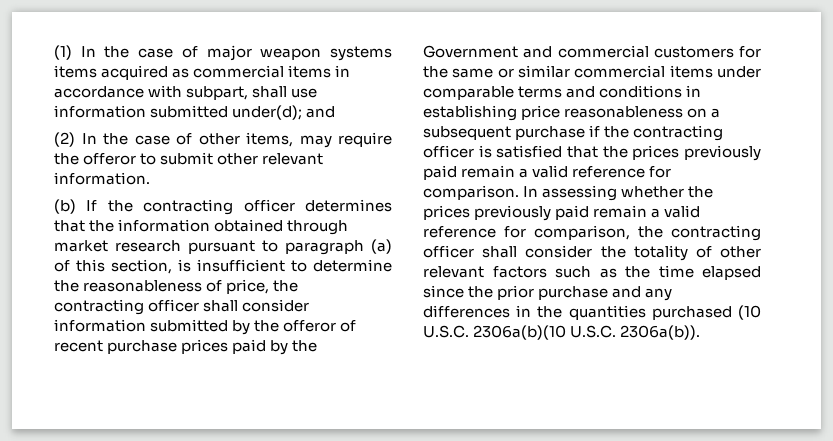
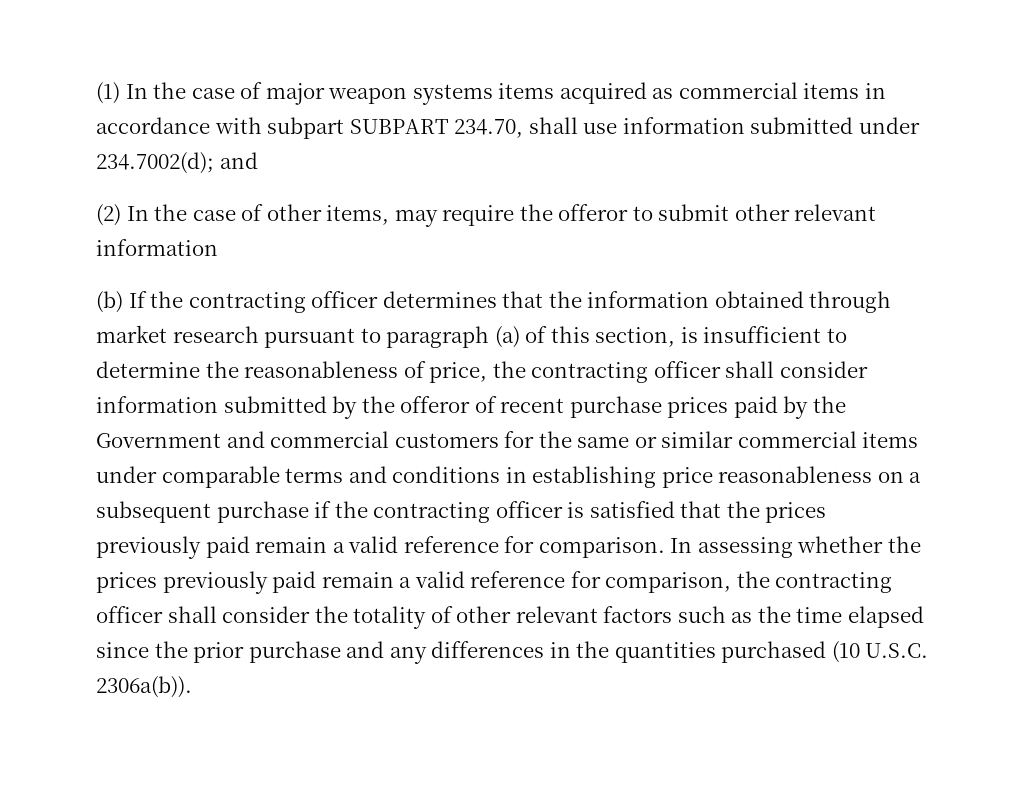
- (1) In the case of major weapon systems items acquired as commercial items in accordance with subpart, shall use information submitted under(d); and
+ (1) In the case of major weapon systems items acquired as commercial items in accordance with subpart SUBPART 234.70, shall use information submitted under 234.7002(d); and
- (2) In the case of other items, may require the offeror to submit other relevant information.
+ (2) In the case of other items, may require the offeror to submit other relevant information
- In assessing whether the prices previously paid remain a valid reference for comparison, the contracting officer shall consider the totality of other relevant factors such as the time elapsed since the prior purchase and any differences in the quantities purchased (10 U.S.C. 2306a(b)(10 U.S.C. 2306a(b)).
+ In assessing whether the prices previously paid remain a valid reference for comparison, the contracting officer shall consider the totality of other relevant factors such as the time elapsed since the prior purchase and any differences in the quantities purchased (10 U.S.C. 2306a(b)).

